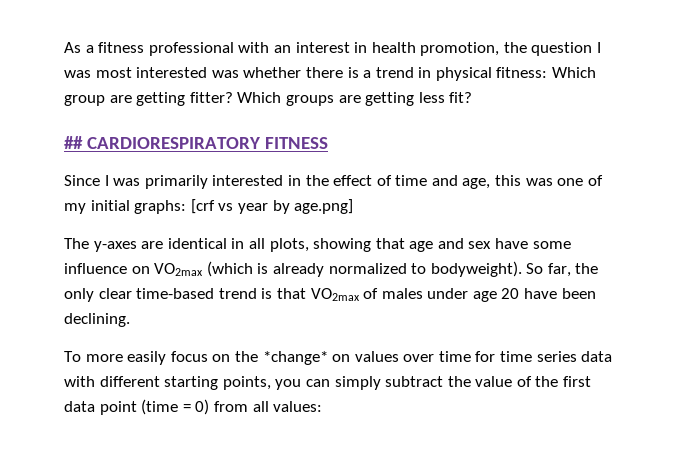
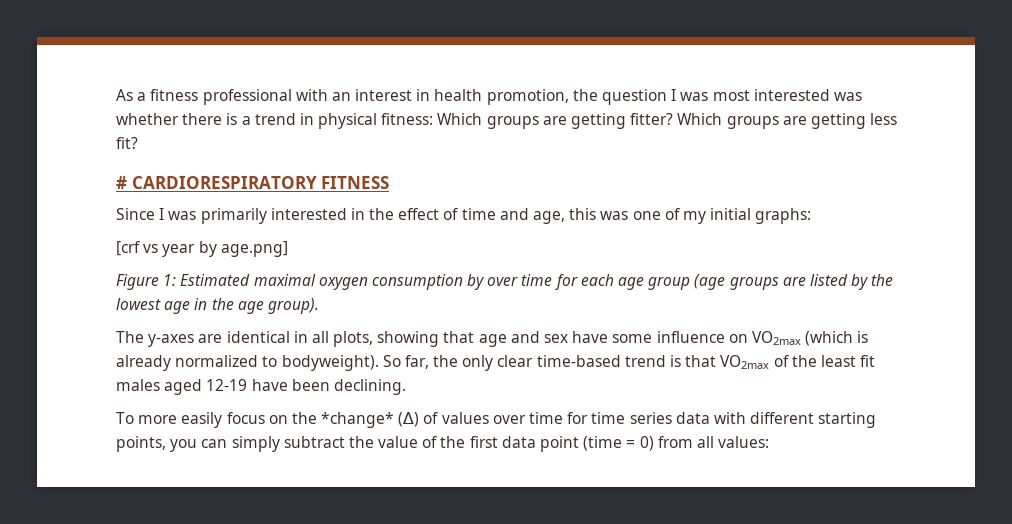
- As a fitness professional with an interest in health promotion, the question I was most interested was whether there is a trend in physical fitness: Which group are getting fitter?
+ As a fitness professional with an interest in health promotion, the question I was most interested was whether there is a trend in physical fitness: Which groups are getting fitter?
- ## CARDIORESPIRATORY FITNESS
+ # CARDIORESPIRATORY FITNESS
- Since I was primarily interested in the effect of time and age, this was one of my initial graphs: [crf vs year by age.png]
+ Since I was primarily interested in the effect of time and age, this was one of my initial graphs:
+ [crf vs year by age.png]
+ Figure 1: Estimated maximal oxygen consumption by over time for each age group (age groups are listed by the lowest age in the age group).
- So far, the only clear time-based trend is that VO2max of males under age 20 have been declining.
+ So far, the only clear time-based trend is that VO2max of the least fit males aged 12-19 have been declining.
- To more easily focus on the *change* on values over time for time series data with different starting points, you can simply subtract the value of the first data point (time = 0) from all values:
+ To more easily focus on the *change* (∆) of values over time for time series data with different starting points, you can simply subtract the value of the first data point (time = 0) from all values:

